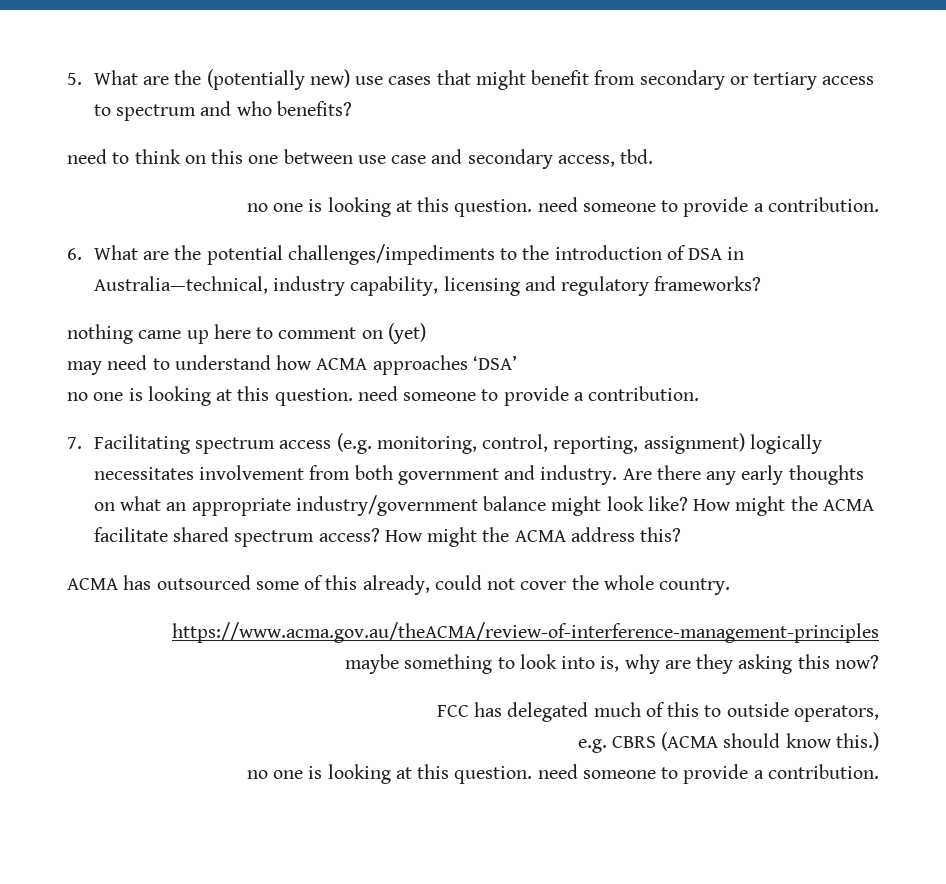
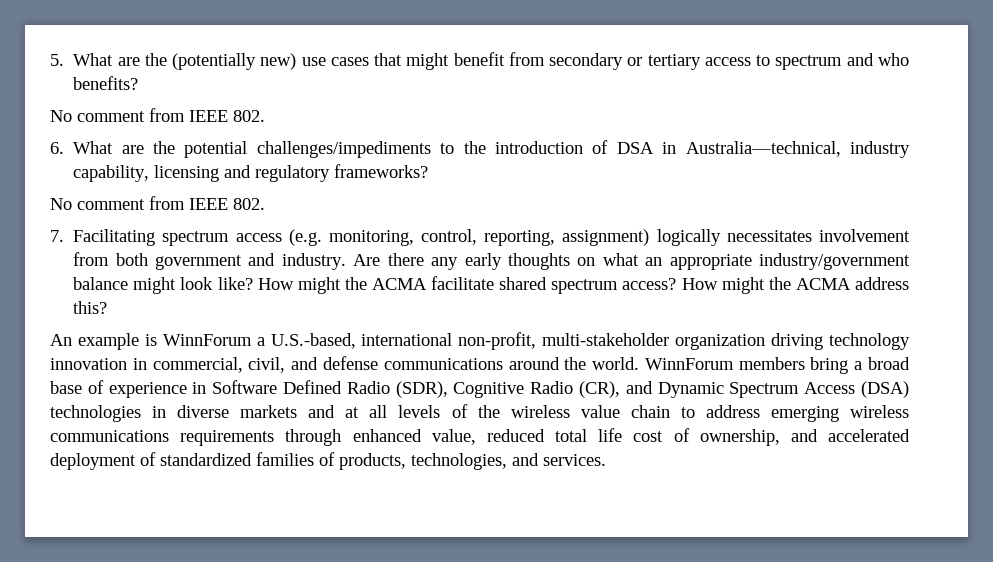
  5. What are the (potentially new) use cases that might benefit from secondary or tertiary access to spectrum and who benefits?
- need to think on this one between use case and secondary access, tbd.
- no one is looking at this question. need someone to provide a contribution.
+ No comment from IEEE 802.
  6. What are the potential challenges/impediments to the introduction of DSA in Australia—technical, industry capability, licensing and regulatory frameworks?
- nothing came up here to comment on (yet)
- may need to understand how ACMA approaches ‘DSA’
- no one is looking at this question. need someone to provide a contribution.
+ No comment from IEEE 802.
- ACMA has outsourced some of this already, could not cover the whole country.
- https://www.acma.gov.au/theACMA/review-of-interference-management-principles
- maybe something to look into is, why are they asking this now?
- FCC has delegated much of this to outside operators,
- e.g. CBRS (ACMA should know this.)
- no one is looking at this question. need someone to provide a contribution.
+ An example is WinnForum a U.S.-based, international non-profit, multi-stakeholder organization driving technology innovation in commercial, civil, and defense communications around the world. WinnForum members bring a broad base of experience in Software Defined Radio (SDR), Cognitive Radio (CR), and Dynamic Spectrum Access (DSA) technologies in diverse markets and at all levels of the wireless value chain to address emerging wireless communications requirements through enhanced value, reduced total life cost of ownership, and accelerated deployment of standardized families of products, technologies, and services.

